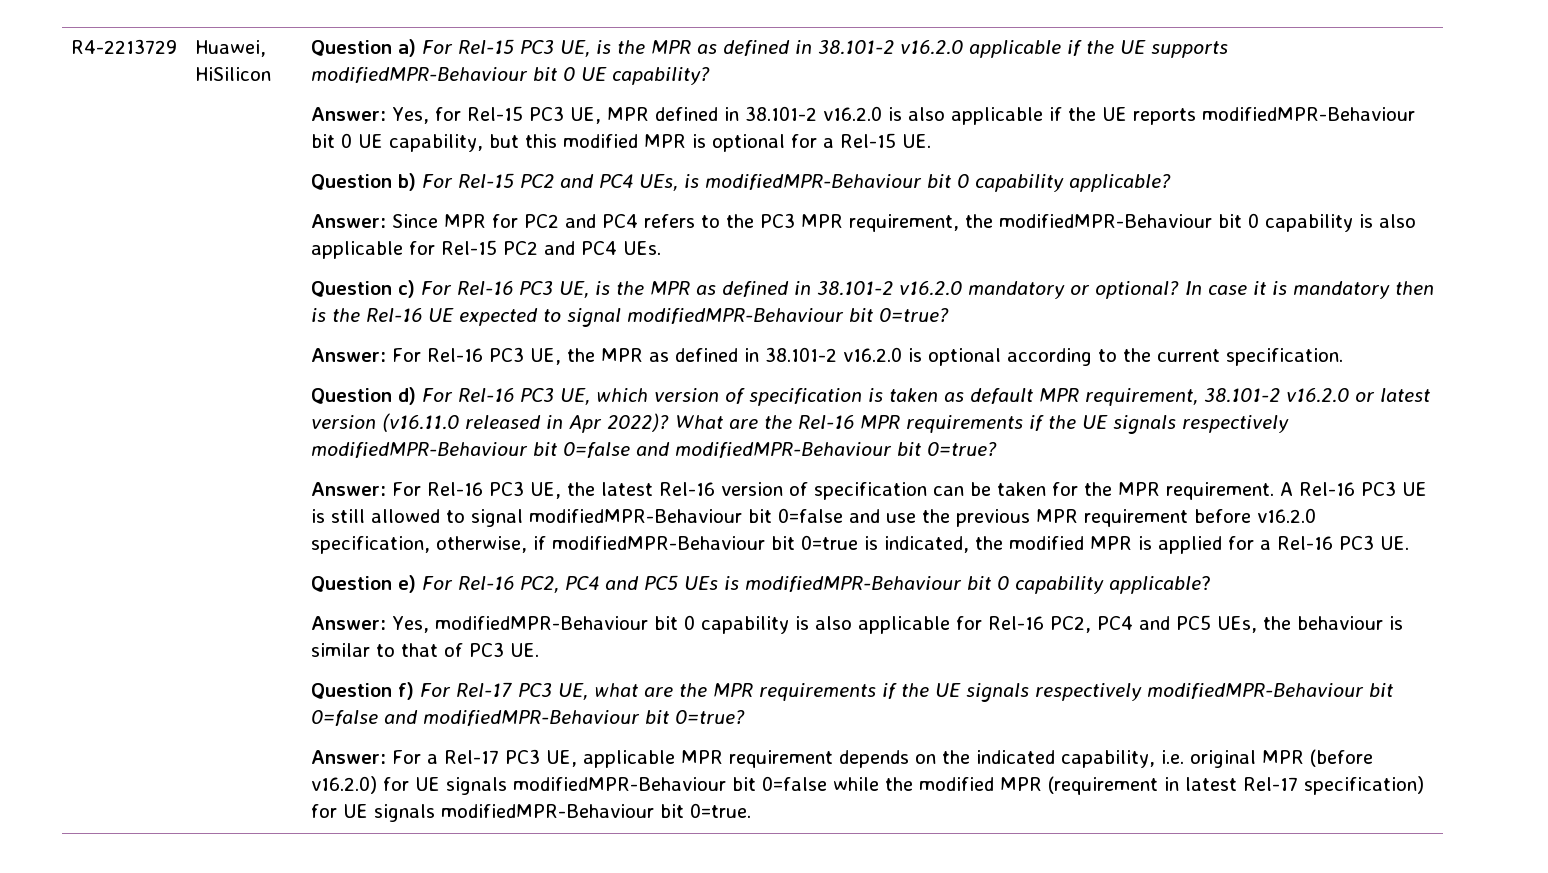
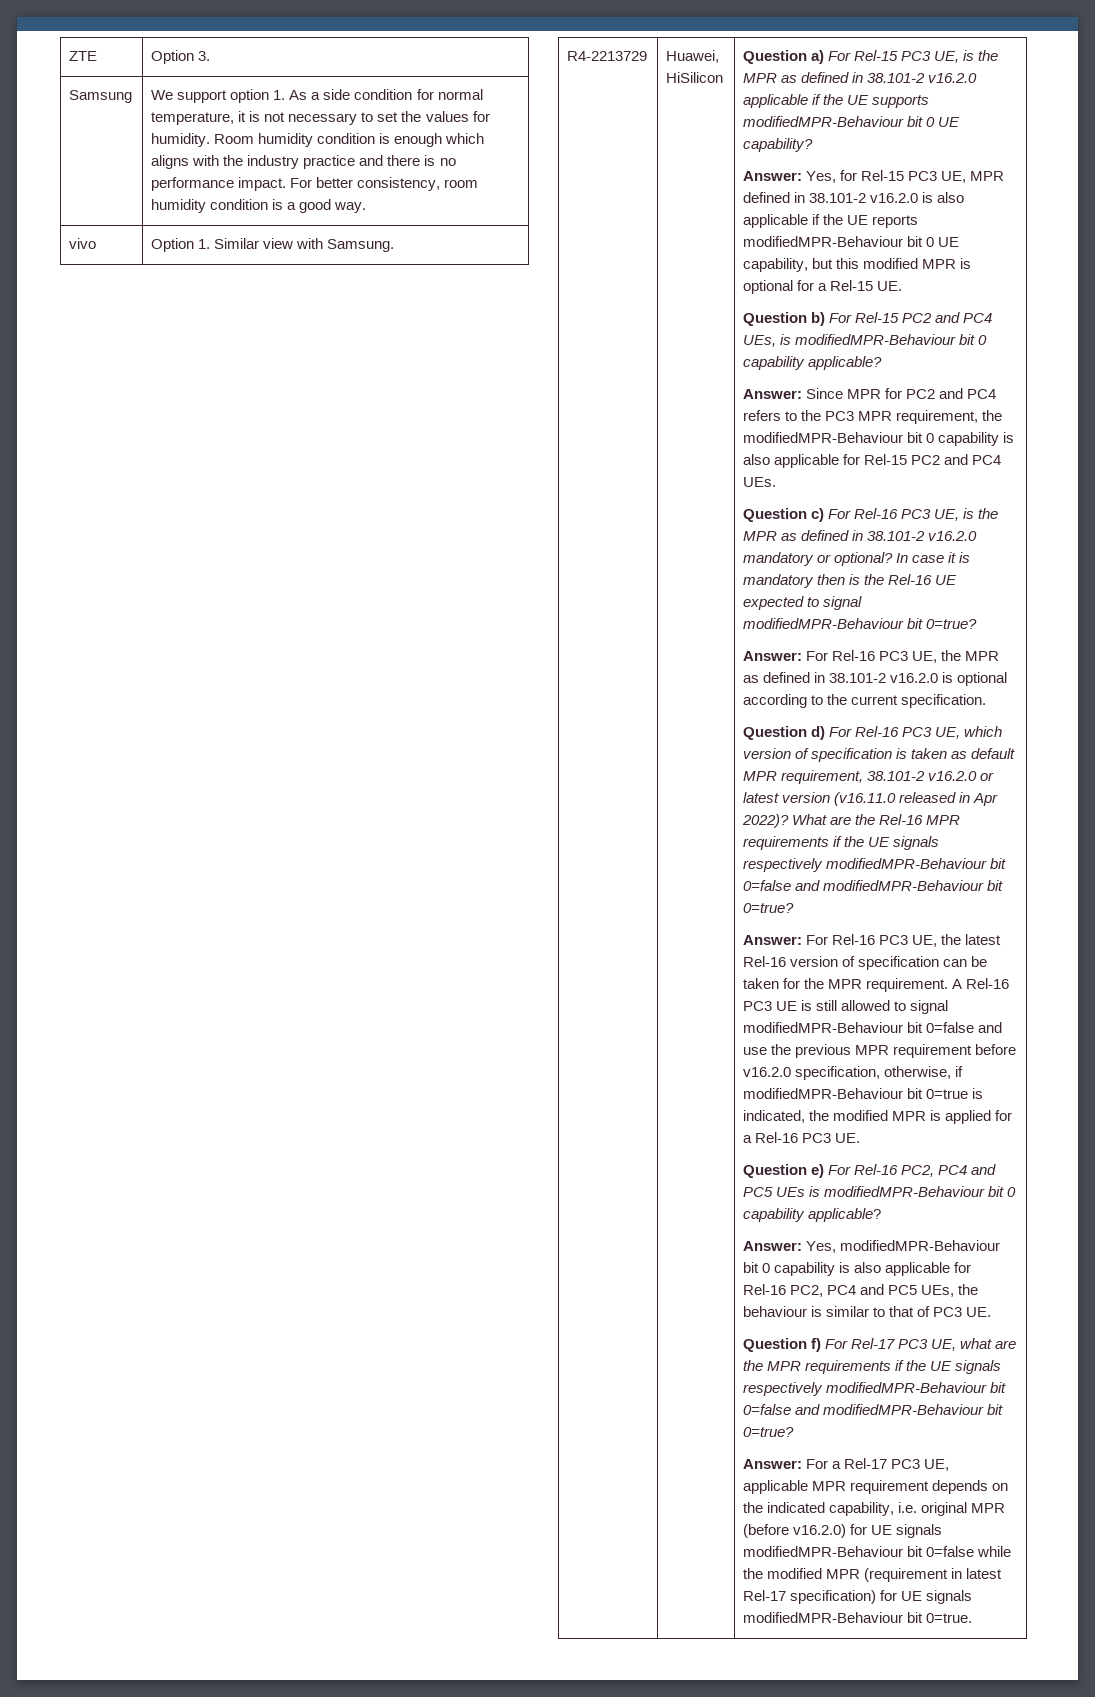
+ ZTE | Option 3.
+ Samsung | We support option 1. As a side condition for normal temperature, it is not necessary to set the values for humidity. Room humidity condition is enough which aligns with the industry practice and there is no performance impact. For better consistency, room humidity condition is a good way.
+ vivo | Option 1. Similar view with Samsung.

